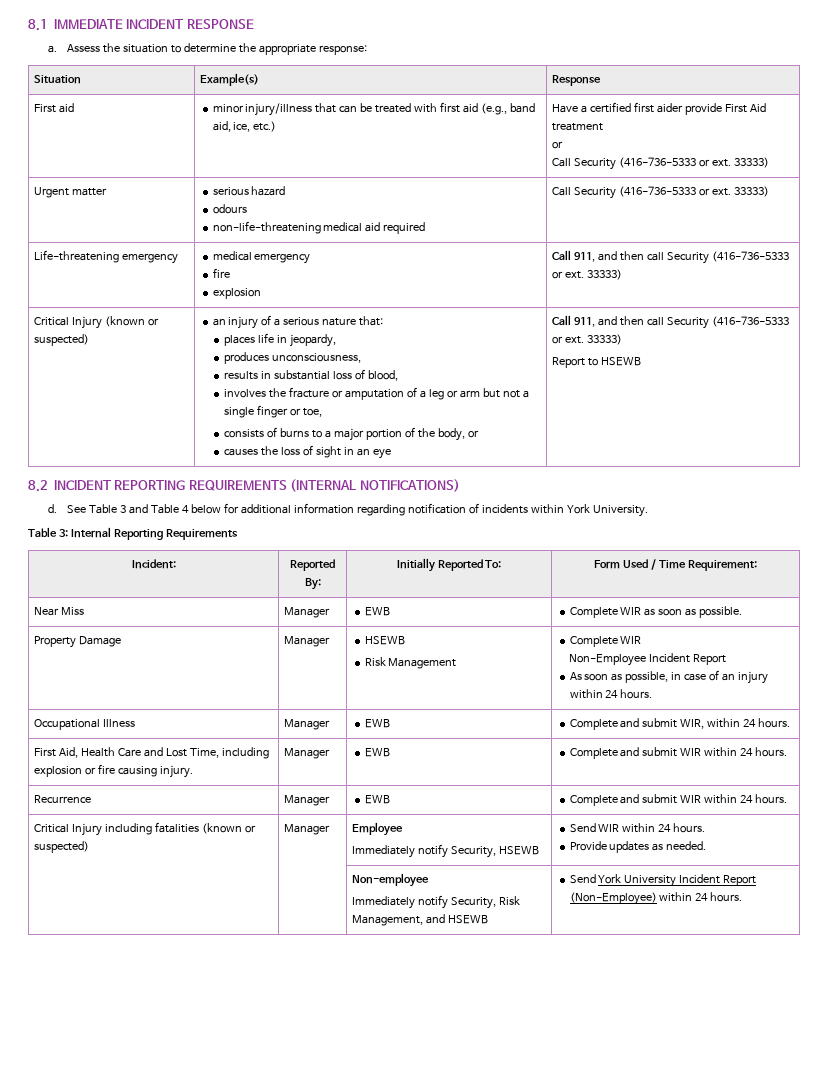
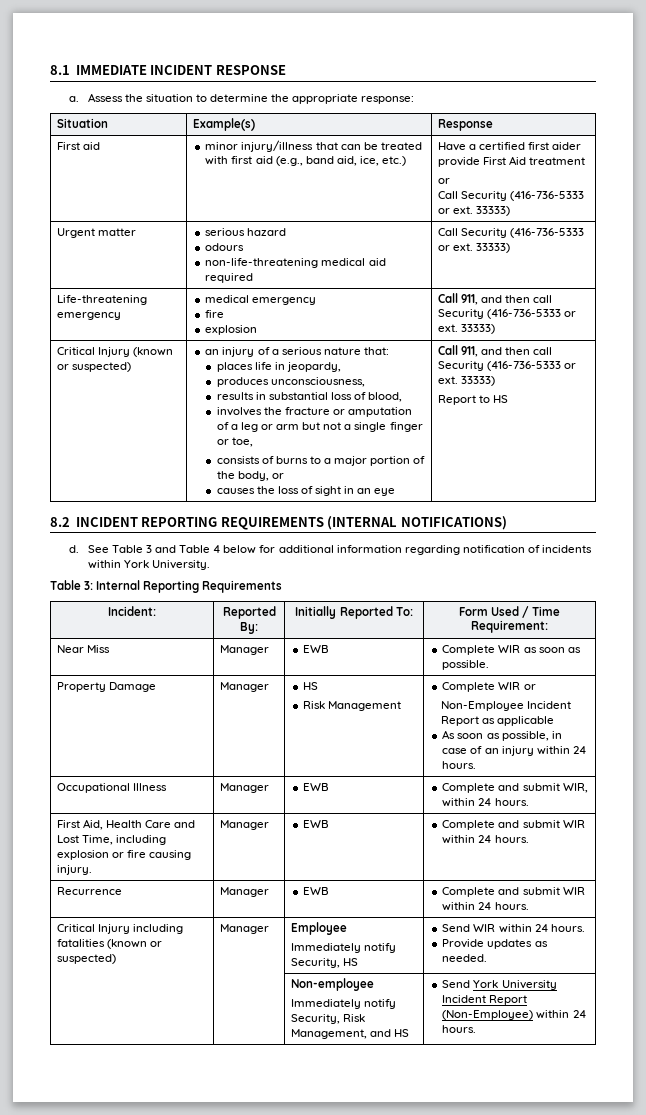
- Report to HSEWB
+ Report to HS
- Property Damage | Manager | HSEWB
- Risk Management | Complete WIR
- Non-Employee Incident Report
+ Property Damage | Manager | HS
+ Risk Management | Complete WIR or
+ Non-Employee Incident Report as applicable
  Critical Injury including fatalities (known or suspected) | Manager | Employee
- Immediately notify Security, HSEWB | Send WIR within 24 hours.
+ Immediately notify Security, HS | Send WIR within 24 hours.
  | | Non-employee
- Immediately notify Security, Risk Management, and HSEWB | Send York University Incident Report (Non-Employee) within 24 hours.
+ Immediately notify Security, Risk Management, and HS | Send York University Incident Report (Non-Employee) within 24 hours.

